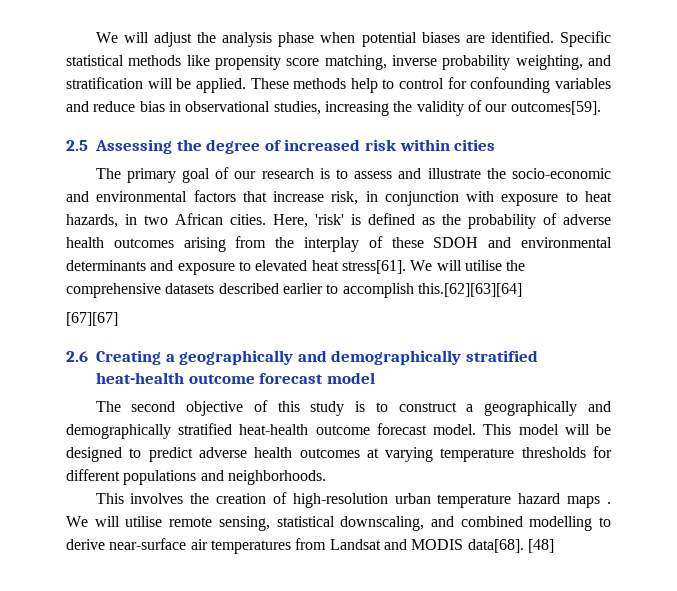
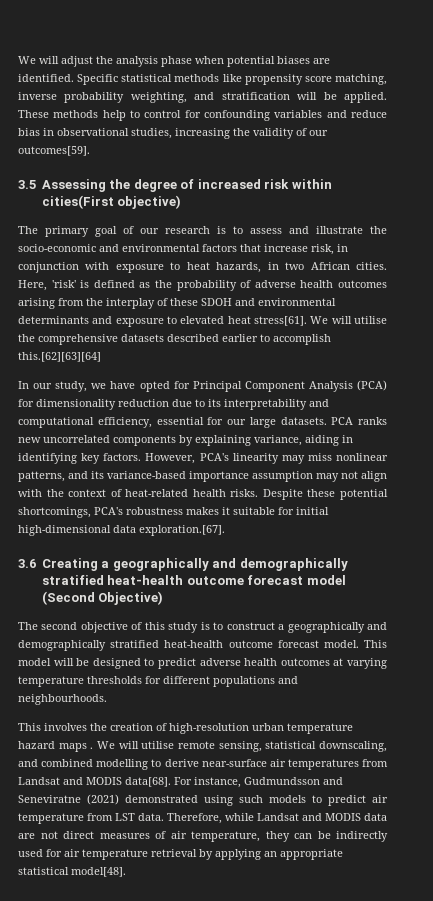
- 2.5 Assessing the degree of increased risk within cities
+ 3.5 Assessing the degree of increased risk within cities(First objective)
- [67][67]
- 2.6 Creating a geographically and demographically stratified heat-health outcome forecast model
+ In our study, we have opted for Principal Component Analysis (PCA) for dimensionality reduction due to its interpretability and computational efficiency, essential for our large datasets. PCA ranks new uncorrelated components by explaining variance, aiding in identifying key factors. However, PCA's linearity may miss nonlinear patterns, and its variance-based importance assumption may not align with the context of heat-related health risks. Despite these potential shortcomings, PCA's robustness makes it suitable for initial high-dimensional data exploration.[67].
+ 3.6 Creating a geographically and demographically stratified heat-health outcome forecast model (Second Objective)
- This model will be designed to predict adverse health outcomes at varying temperature thresholds for different populations and neighborhoods.
+ This model will be designed to predict adverse health outcomes at varying temperature thresholds for different populations and neighbourhoods.
- [48]
+ For instance, Gudmundsson and Seneviratne (2021) demonstrated using such models to predict air temperature from LST data. Therefore, while Landsat and MODIS data are not direct measures of air temperature, they can be indirectly used for air temperature retrieval by applying an appropriate statistical model[48].

